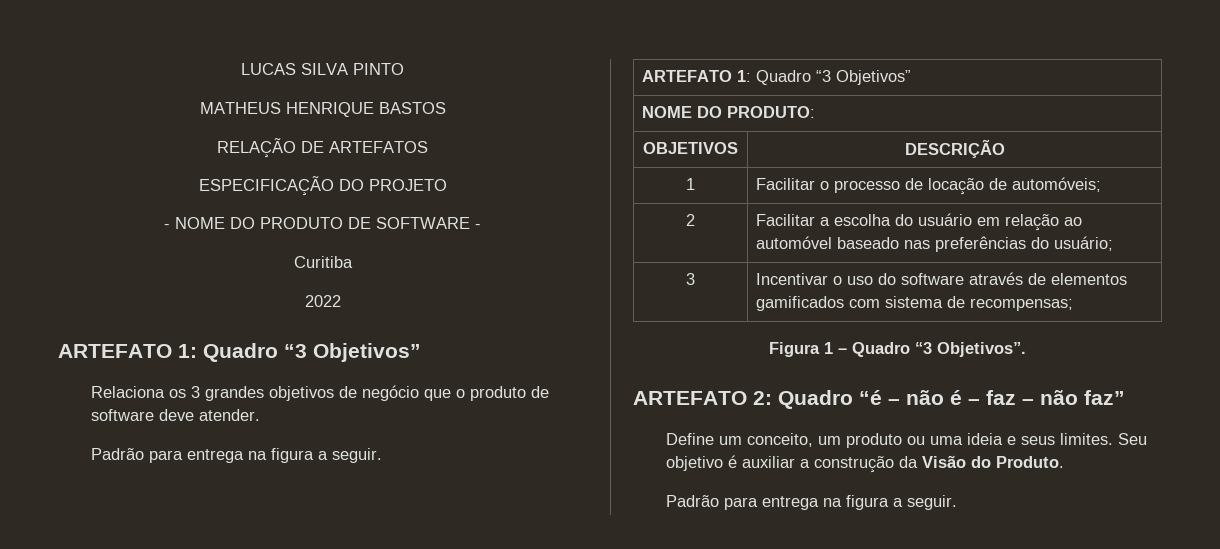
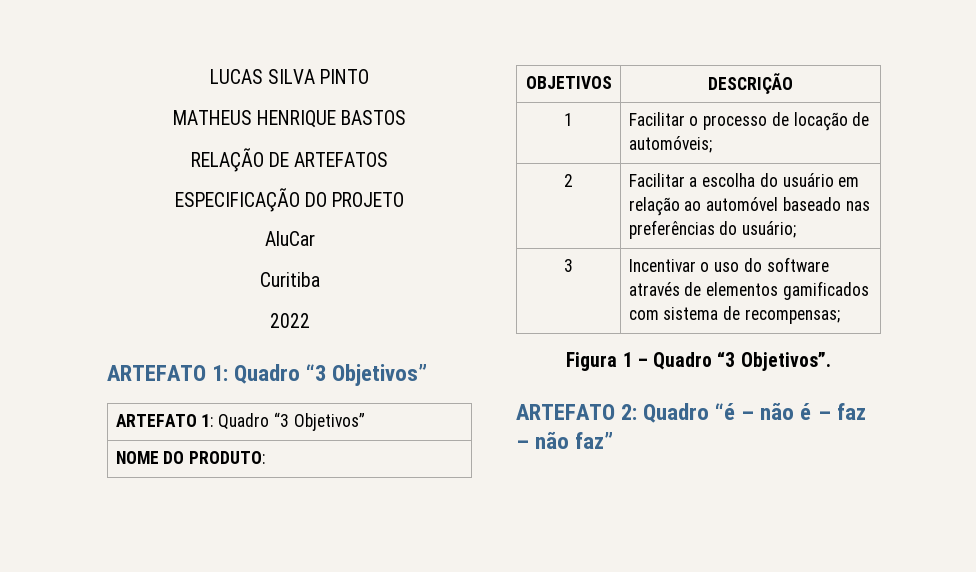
- - NOME DO PRODUTO DE SOFTWARE -
+ AluCar
- Relaciona os 3 grandes objetivos de negócio que o produto de software deve atender.
- Padrão para entrega na figura a seguir.
- Define um conceito, um produto ou uma ideia e seus limites. Seu objetivo é auxiliar a construção da Visão do Produto.
- Padrão para entrega na figura a seguir.

